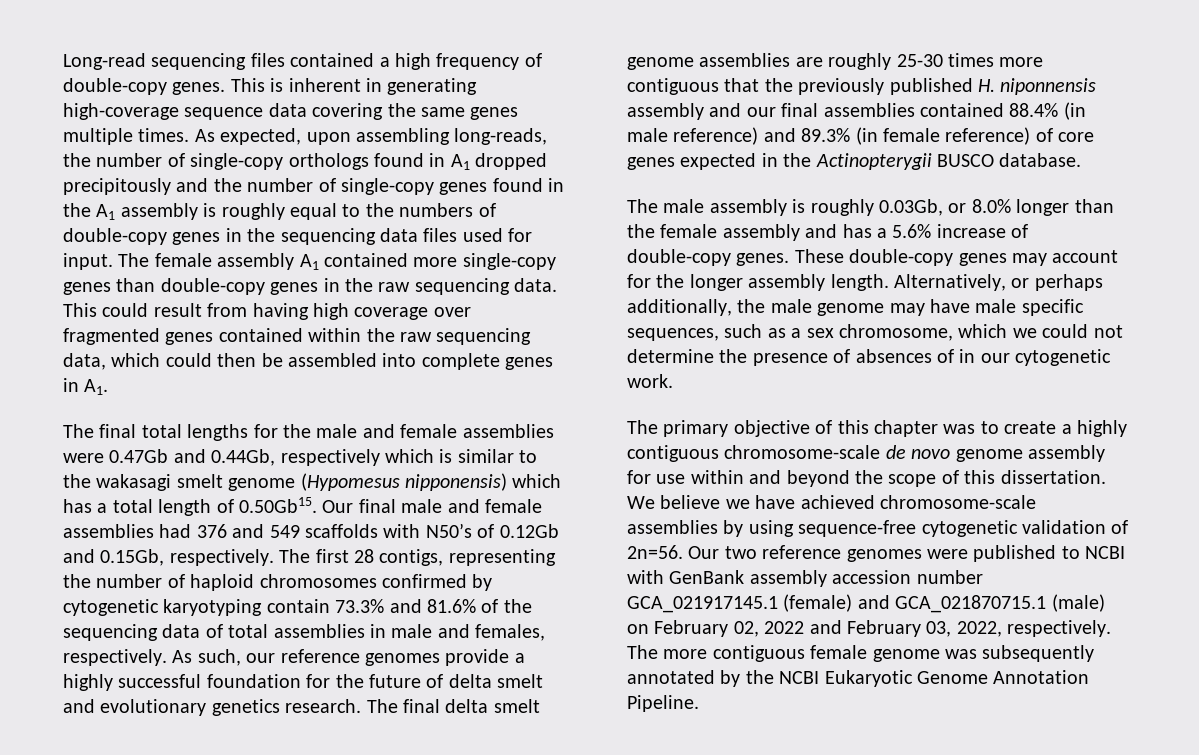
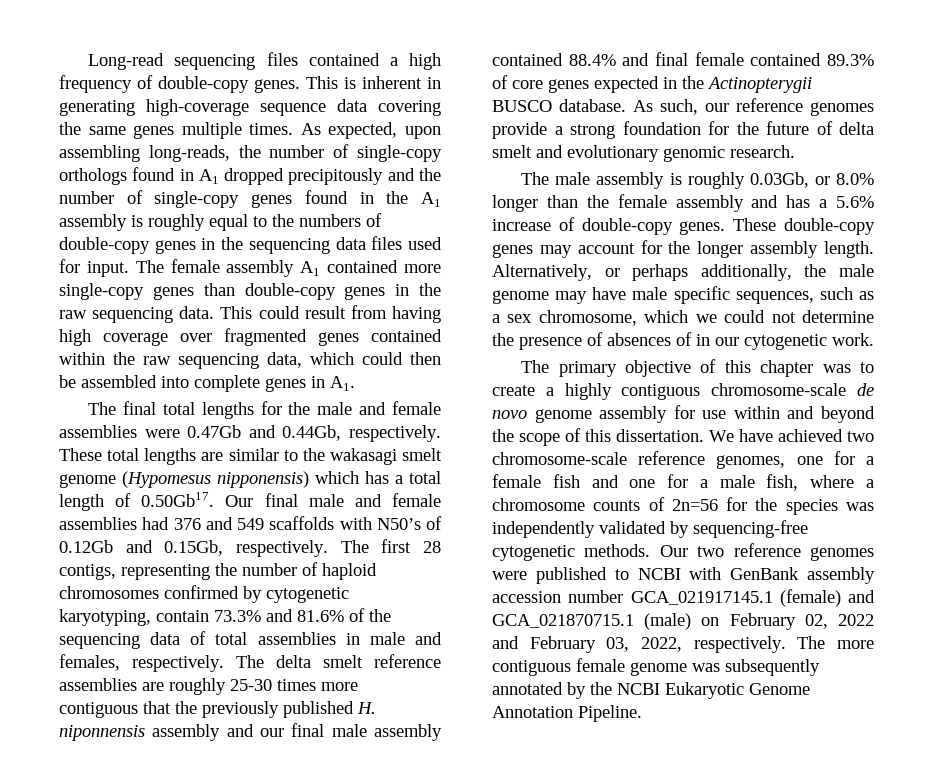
- The final total lengths for the male and female assemblies were 0.47Gb and 0.44Gb, respectively which is similar to the wakasagi smelt genome (Hypomesus nipponensis) which has a total length of 0.50Gb15. Our final male and female assemblies had 376 and 549 scaffolds with N50’s of 0.12Gb and 0.15Gb, respectively.
+ The final total lengths for the male and female assemblies were 0.47Gb and 0.44Gb, respectively. These total lengths are similar to the wakasagi smelt genome (Hypomesus nipponensis) which has a total length of 0.50Gb17. Our final male and female assemblies had 376 and 549 scaffolds with N50’s of 0.12Gb and 0.15Gb, respectively.
- The first 28 contigs, representing the number of haploid chromosomes confirmed by cytogenetic karyotyping contain 73.3% and 81.6% of the sequencing data of total assemblies in male and females, respectively.
+ The first 28 contigs, representing the number of haploid chromosomes confirmed by cytogenetic karyotyping, contain 73.3% and 81.6% of the sequencing data of total assemblies in male and females, respectively.
- As such, our reference genomes provide a highly successful foundation for the future of delta smelt and evolutionary genetics research. The final delta smelt genome assemblies are roughly 25-30 times more contiguous that the previously published H. niponnensis assembly and our final assemblies contained 88.4% (in male reference) and 89.3% (in female reference) of core genes expected in the Actinopterygii BUSCO database.
+ The delta smelt reference assemblies are roughly 25-30 times more contiguous that the previously published H. niponnensis assembly and our final male assembly contained 88.4% and final female contained 89.3% of core genes expected in the Actinopterygii BUSCO database. As such, our reference genomes provide a strong foundation for the future of delta smelt and evolutionary genomic research.
- We believe we have achieved chromosome-scale assemblies by using sequence-free cytogenetic validation of 2n=56.
+ We have achieved two chromosome-scale reference genomes, one for a female fish and one for a male fish, where a chromosome counts of 2n=56 for the species was independently validated by sequencing-free cytogenetic methods.

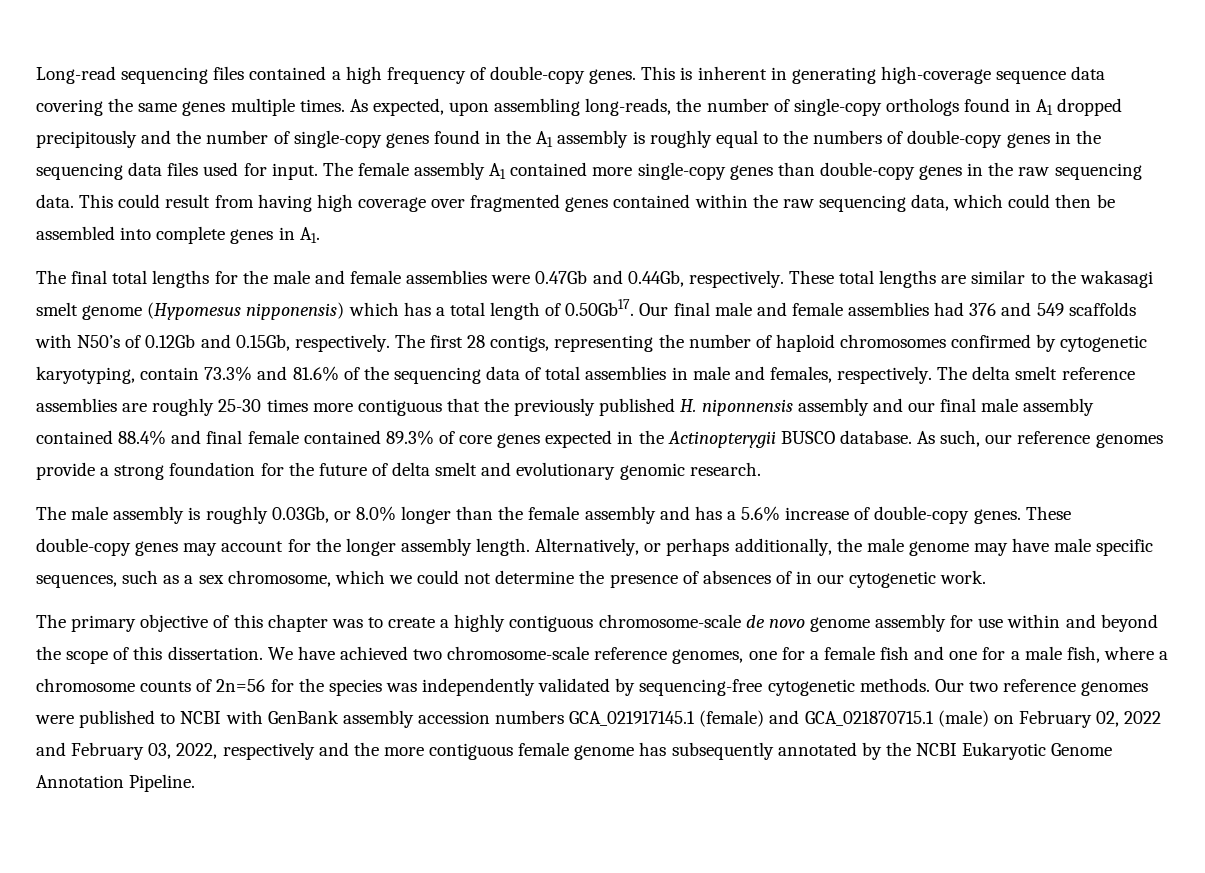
- Our two reference genomes were published to NCBI with GenBank assembly accession number GCA_021917145.1 (female) and GCA_021870715.1 (male) on February 02, 2022 and February 03, 2022, respectively. The more contiguous female genome was subsequently annotated by the NCBI Eukaryotic Genome Annotation Pipeline.
+ Our two reference genomes were published to NCBI with GenBank assembly accession numbers GCA_021917145.1 (female) and GCA_021870715.1 (male) on February 02, 2022 and February 03, 2022, respectively and the more contiguous female genome has subsequently annotated by the NCBI Eukaryotic Genome Annotation Pipeline.

